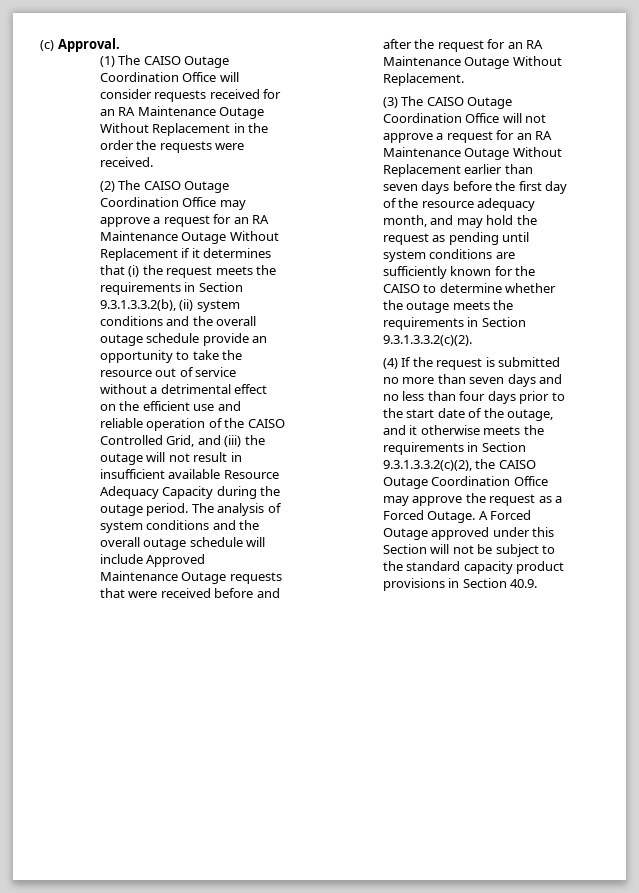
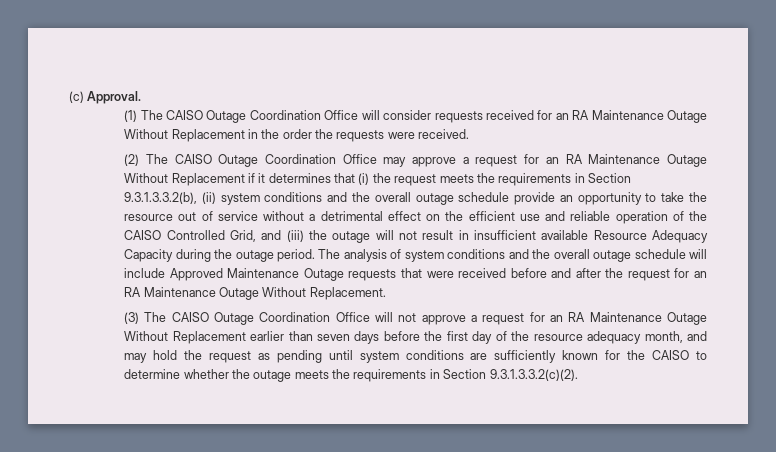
- (4) If the request is submitted no more than seven days and no less than four days prior to the start date of the outage, and it otherwise meets the requirements in Section 9.3.1.3.3.2(c)(2), the CAISO Outage Coordination Office may approve the request as a Forced Outage. A Forced Outage approved under this Section will not be subject to the standard capacity product provisions in Section 40.9.

